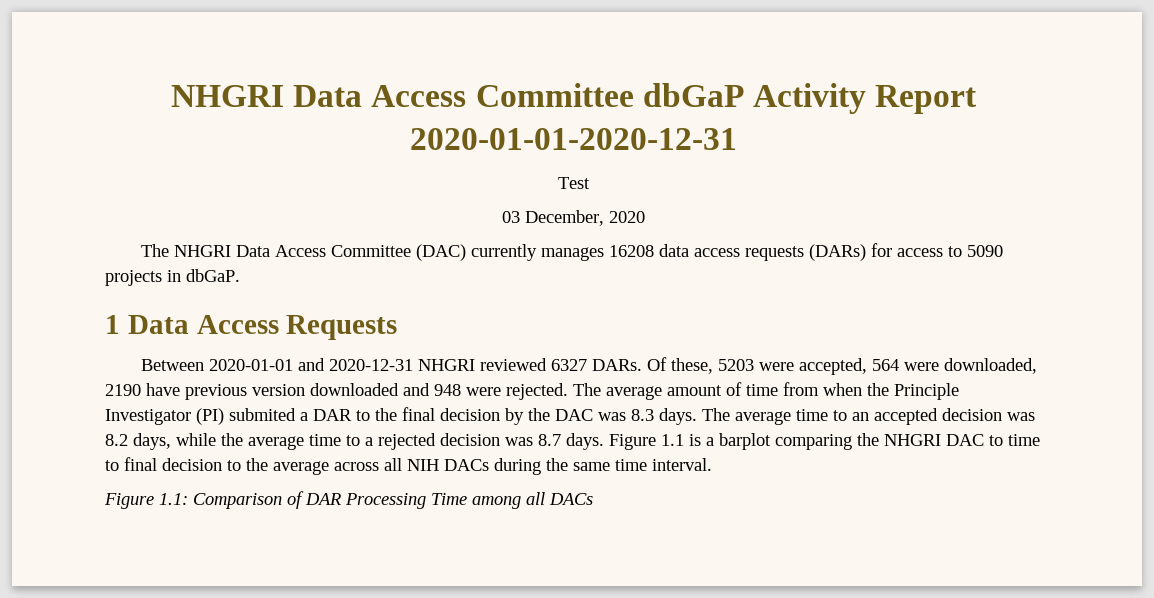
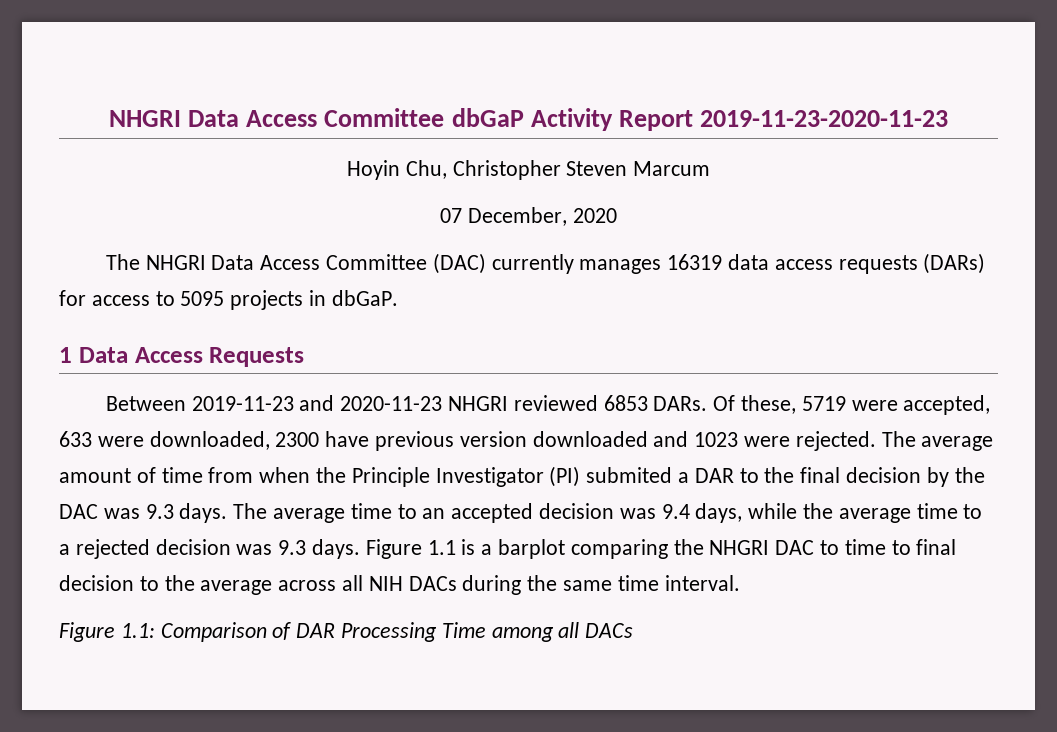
- NHGRI Data Access Committee dbGaP Activity Report 2020-01-01-2020-12-31
- Test
- 03 December, 2020
+ NHGRI Data Access Committee dbGaP Activity Report 2019-11-23-2020-11-23
+ Hoyin Chu, Christopher Steven Marcum
+ 07 December, 2020
- The NHGRI Data Access Committee (DAC) currently manages 16208 data access requests (DARs) for access to 5090 projects in dbGaP.
+ The NHGRI Data Access Committee (DAC) currently manages 16319 data access requests (DARs) for access to 5095 projects in dbGaP.
- Between 2020-01-01 and 2020-12-31 NHGRI reviewed 6327 DARs.
+ Between 2019-11-23 and 2020-11-23 NHGRI reviewed 6853 DARs.
- Of these, 5203 were accepted, 564 were downloaded, 2190 have previous version downloaded and 948 were rejected.
+ Of these, 5719 were accepted, 633 were downloaded, 2300 have previous version downloaded and 1023 were rejected.
- The average amount of time from when the Principle Investigator (PI) submited a DAR to the final decision by the DAC was 8.3 days.
+ The average amount of time from when the Principle Investigator (PI) submited a DAR to the final decision by the DAC was 9.3 days.
- The average time to an accepted decision was 8.2 days, while the average time to a rejected decision was 8.7 days.
+ The average time to an accepted decision was 9.4 days, while the average time to a rejected decision was 9.3 days.

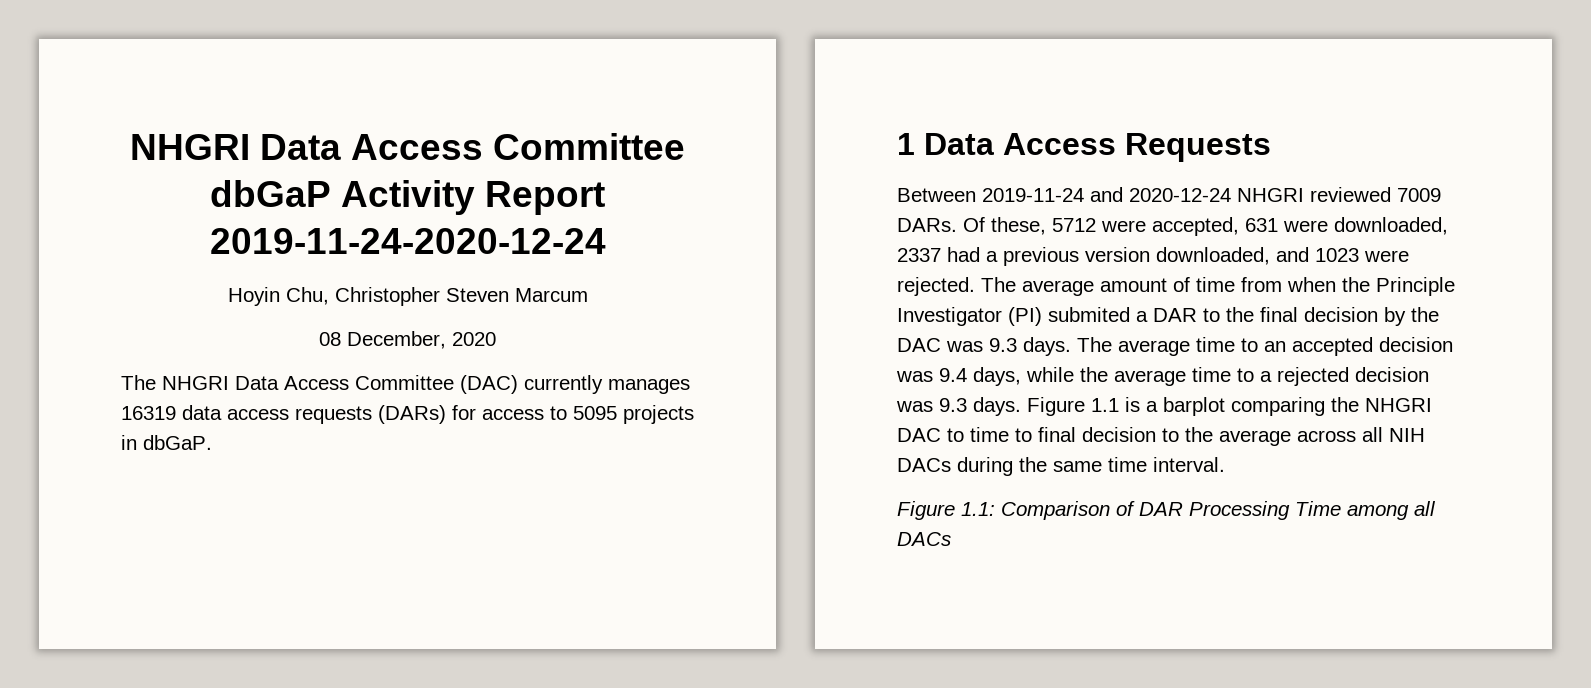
- NHGRI Data Access Committee dbGaP Activity Report 2019-11-23-2020-11-23
+ NHGRI Data Access Committee dbGaP Activity Report 2019-11-24-2020-12-24
- 07 December, 2020
+ 08 December, 2020
- Between 2019-11-23 and 2020-11-23 NHGRI reviewed 6853 DARs.
+ Between 2019-11-24 and 2020-12-24 NHGRI reviewed 7009 DARs.
- Of these, 5719 were accepted, 633 were downloaded, 2300 have previous version downloaded and 1023 were rejected.
+ Of these, 5712 were accepted, 631 were downloaded, 2337 had a previous version downloaded, and 1023 were rejected.

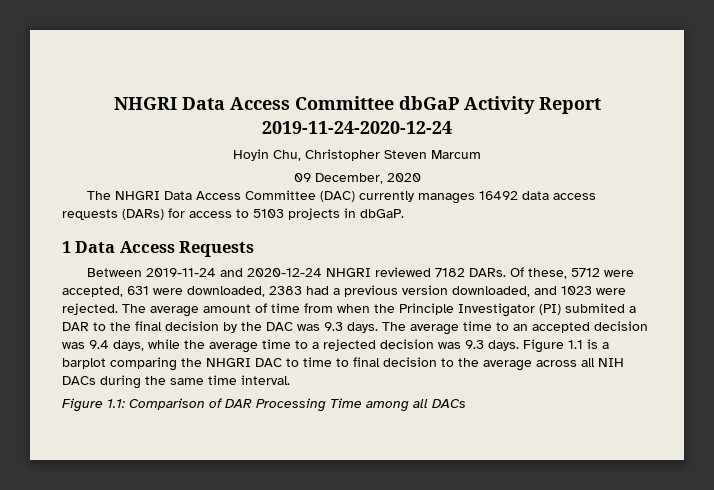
- 08 December, 2020
+ 09 December, 2020
- The NHGRI Data Access Committee (DAC) currently manages 16319 data access requests (DARs) for access to 5095 projects in dbGaP.
+ The NHGRI Data Access Committee (DAC) currently manages 16492 data access requests (DARs) for access to 5103 projects in dbGaP.
- Between 2019-11-24 and 2020-12-24 NHGRI reviewed 7009 DARs.
+ Between 2019-11-24 and 2020-12-24 NHGRI reviewed 7182 DARs.
- Of these, 5712 were accepted, 631 were downloaded, 2337 had a previous version downloaded, and 1023 were rejected.
+ Of these, 5712 were accepted, 631 were downloaded, 2383 had a previous version downloaded, and 1023 were rejected.

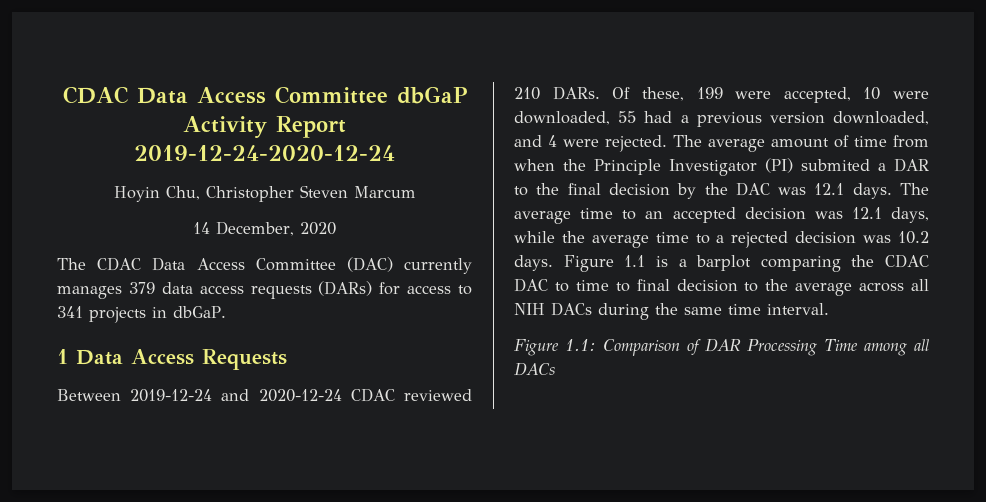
- NHGRI Data Access Committee dbGaP Activity Report 2019-11-24-2020-12-24
+ CDAC Data Access Committee dbGaP Activity Report 2019-12-24-2020-12-24
- 09 December, 2020
+ 14 December, 2020
- The NHGRI Data Access Committee (DAC) currently manages 16492 data access requests (DARs) for access to 5103 projects in dbGaP.
+ The CDAC Data Access Committee (DAC) currently manages 379 data access requests (DARs) for access to 341 projects in dbGaP.
- Between 2019-11-24 and 2020-12-24 NHGRI reviewed 7182 DARs.
+ Between 2019-12-24 and 2020-12-24 CDAC reviewed 210 DARs.
- Of these, 5712 were accepted, 631 were downloaded, 2383 had a previous version downloaded, and 1023 were rejected.
+ Of these, 199 were accepted, 10 were downloaded, 55 had a previous version downloaded, and 4 were rejected.
- The average amount of time from when the Principle Investigator (PI) submited a DAR to the final decision by the DAC was 9.3 days.
+ The average amount of time from when the Principle Investigator (PI) submited a DAR to the final decision by the DAC was 12.1 days.
- The average time to an accepted decision was 9.4 days, while the average time to a rejected decision was 9.3 days.
+ The average time to an accepted decision was 12.1 days, while the average time to a rejected decision was 10.2 days.
- Figure 1.1 is a barplot comparing the NHGRI DAC to time to final decision to the average across all NIH DACs during the same time interval.
+ Figure 1.1 is a barplot comparing the CDAC DAC to time to final decision to the average across all NIH DACs during the same time interval.

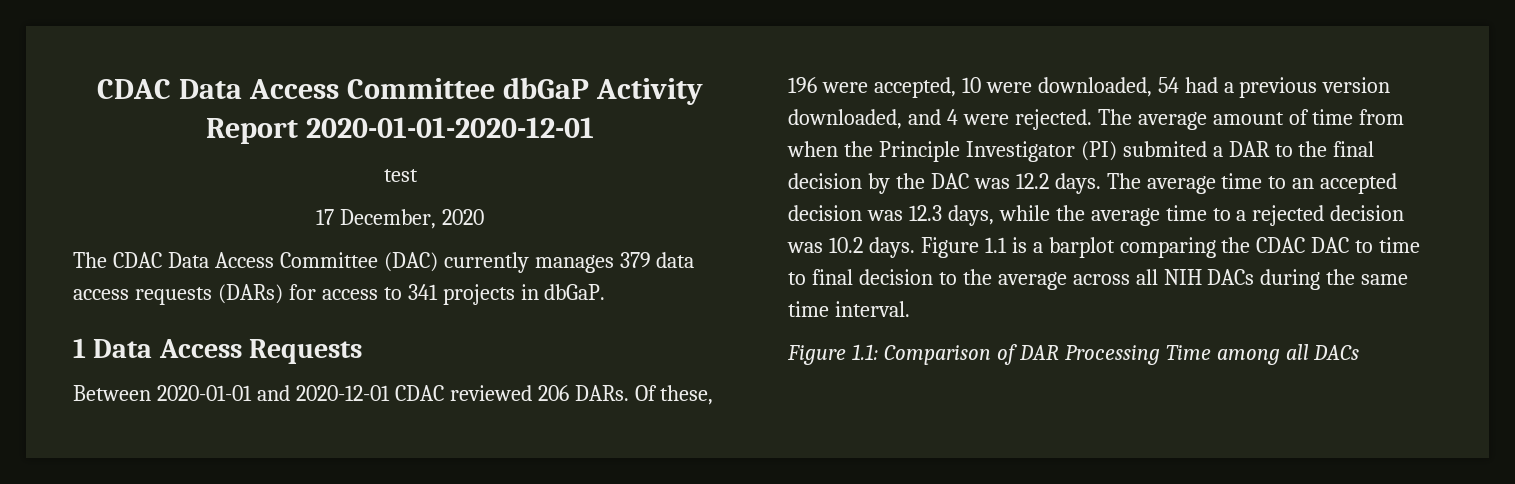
- CDAC Data Access Committee dbGaP Activity Report 2019-12-24-2020-12-24
- Hoyin Chu, Christopher Steven Marcum
- 14 December, 2020
+ CDAC Data Access Committee dbGaP Activity Report 2020-01-01-2020-12-01
+ test
+ 17 December, 2020
- Between 2019-12-24 and 2020-12-24 CDAC reviewed 210 DARs.
+ Between 2020-01-01 and 2020-12-01 CDAC reviewed 206 DARs.
- Of these, 199 were accepted, 10 were downloaded, 55 had a previous version downloaded, and 4 were rejected.
+ Of these, 196 were accepted, 10 were downloaded, 54 had a previous version downloaded, and 4 were rejected.
- The average amount of time from when the Principle Investigator (PI) submited a DAR to the final decision by the DAC was 12.1 days.
+ The average amount of time from when the Principle Investigator (PI) submited a DAR to the final decision by the DAC was 12.2 days.
- The average time to an accepted decision was 12.1 days, while the average time to a rejected decision was 10.2 days.
+ The average time to an accepted decision was 12.3 days, while the average time to a rejected decision was 10.2 days.

